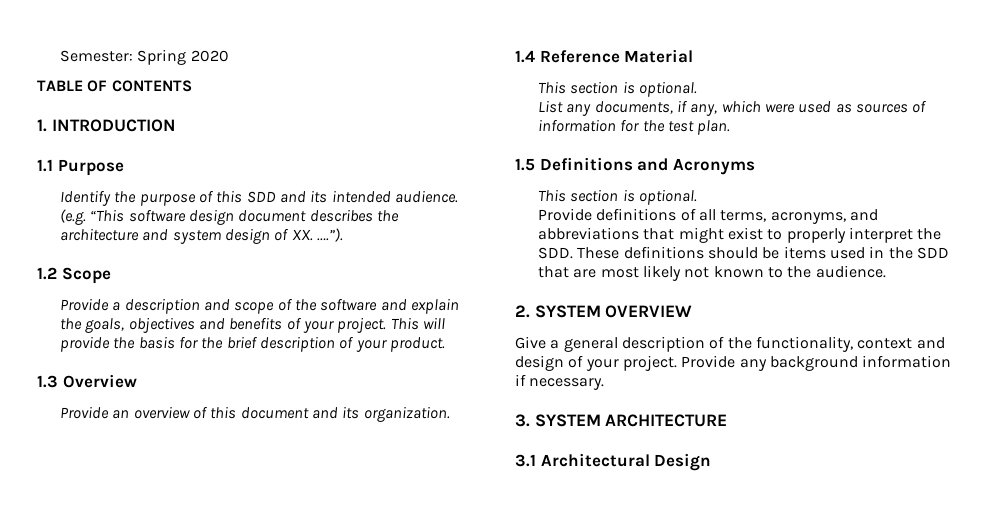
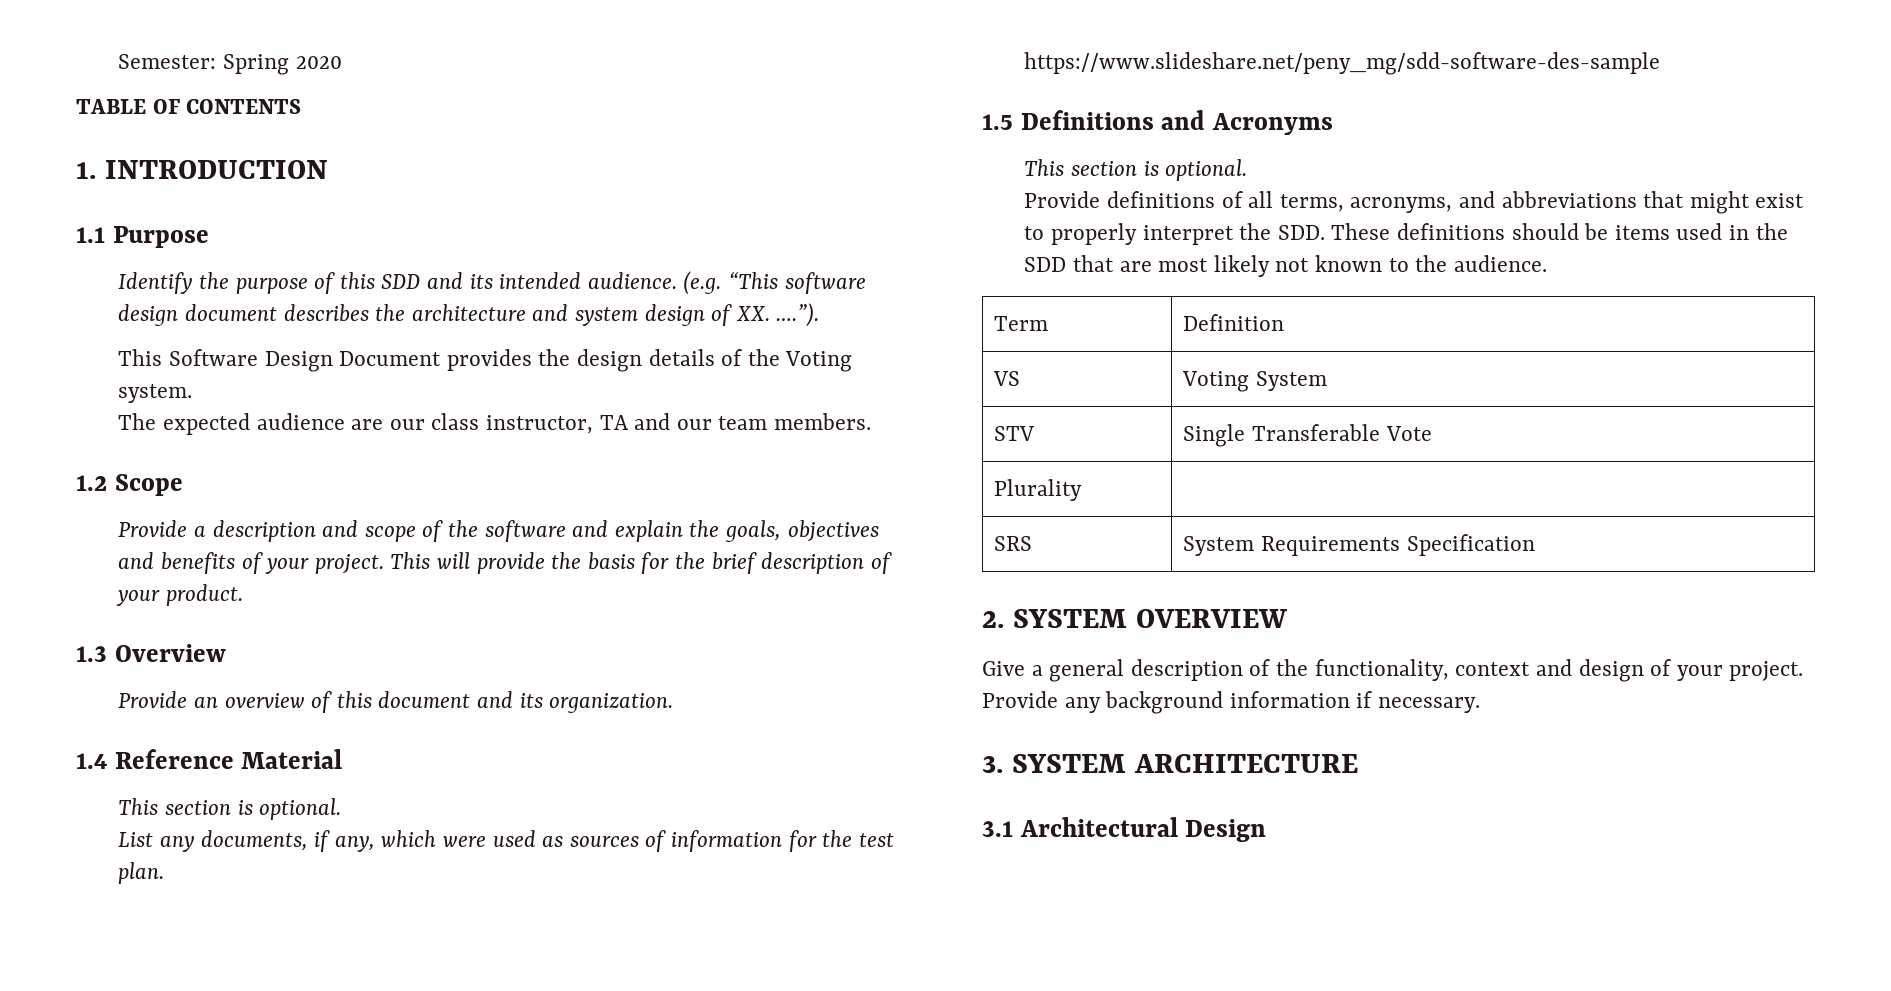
+ This Software Design Document provides the design details of the Voting system.
+ The expected audience are our class instructor, TA and our team members.
+ https://www.slideshare.net/peny_mg/sdd-software-des-sample
+ Term | Definition
+ VS | Voting System
+ STV | Single Transferable Vote
+ Plurality |
+ SRS | System Requirements Specification

